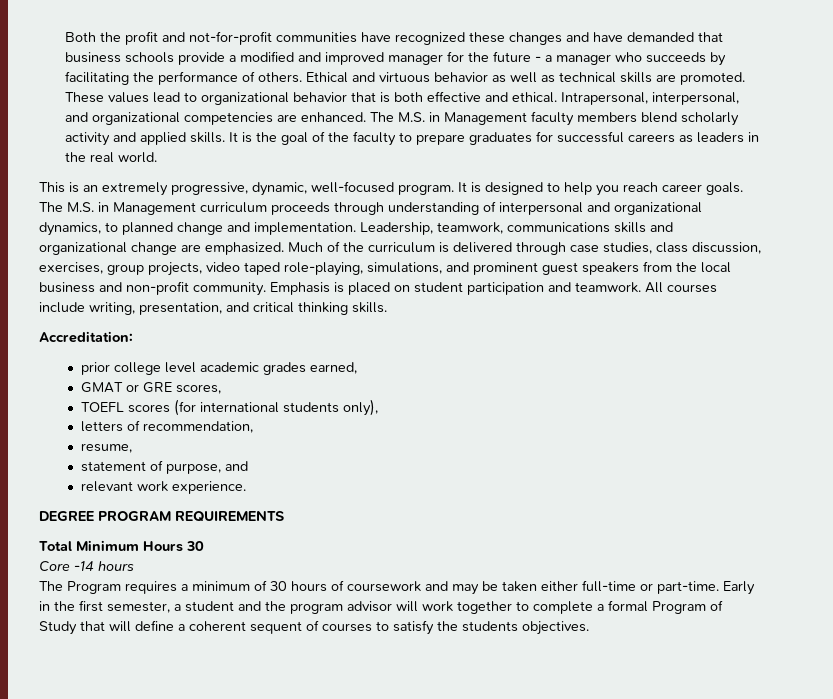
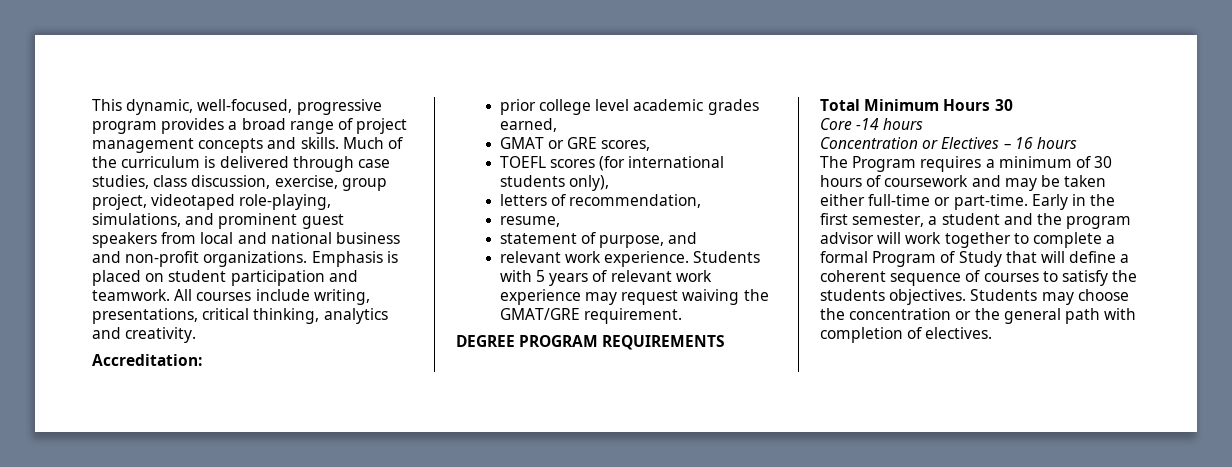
- Both the profit and not-for-profit communities have recognized these changes and have demanded that business schools provide a modified and improved manager for the future - a manager who succeeds by facilitating the performance of others. Ethical and virtuous behavior as well as technical skills are promoted. These values lead to organizational behavior that is both effective and ethical. Intrapersonal, interpersonal, and organizational competencies are enhanced. The M.S. in Management faculty members blend scholarly activity and applied skills. It is the goal of the faculty to prepare graduates for successful careers as leaders in the real world.
- This is an extremely progressive, dynamic, well-focused program. It is designed to help you reach career goals. The M.S. in Management curriculum proceeds through understanding of interpersonal and organizational dynamics, to planned change and implementation. Leadership, teamwork, communications skills and organizational change are emphasized.
+ This dynamic, well-focused, progressive program provides a broad range of project management concepts and skills.
- Much of the curriculum is delivered through case studies, class discussion, exercises, group projects, video taped role-playing, simulations, and prominent guest speakers from the local business and non-profit community.
+ Much of the curriculum is delivered through case studies, class discussion, exercise, group project, videotaped role-playing, simulations, and prominent guest speakers from local and national business and non-profit organizations.
- All courses include writing, presentation, and critical thinking skills.
+ All courses include writing, presentations, critical thinking, analytics and creativity.
+ Students with 5 years of relevant work experience may request waiving the GMAT/GRE requirement.
+ Concentration or Electives – 16 hours
- Early in the first semester, a student and the program advisor will work together to complete a formal Program of Study that will define a coherent sequent of courses to satisfy the students objectives.
+ Early in the first semester, a student and the program advisor will work together to complete a formal Program of Study that will define a coherent sequence of courses to satisfy the students objectives.
+ Students may choose the concentration or the general path with completion of electives.

